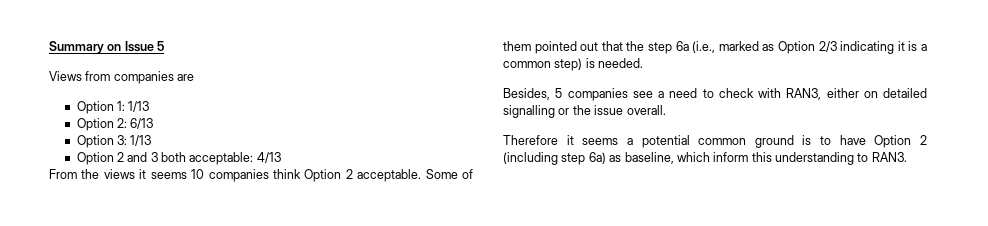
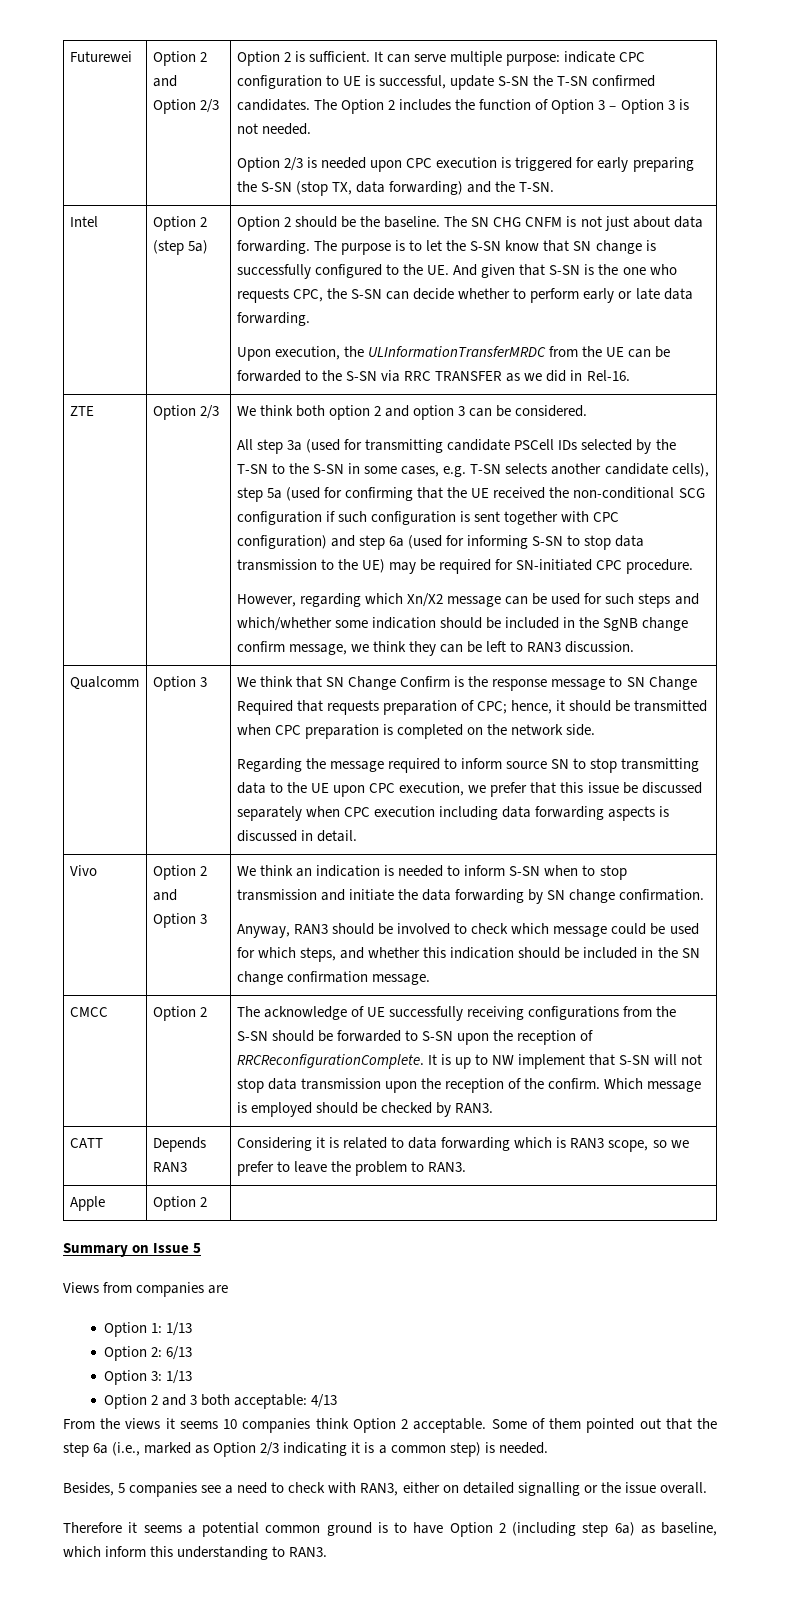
+ Futurewei | Option 2 and Option 2/3 | Option 2 is sufficient. It can serve multiple purpose: indicate CPC configuration to UE is successful, update S-SN the T-SN confirmed candidates. The Option 2 includes the function of Option 3 – Option 3 is not needed.
+ Option 2/3 is needed upon CPC execution is triggered for early preparing the S-SN (stop TX, data forwarding) and the T-SN.
+ Intel | Option 2 (step 5a) | Option 2 should be the baseline. The SN CHG CNFM is not just about data forwarding. The purpose is to let the S-SN know that SN change is successfully configured to the UE. And given that S-SN is the one who requests CPC, the S-SN can decide whether to perform early or late data forwarding.
+ Upon execution, the ULInformationTransferMRDC from the UE can be forwarded to the S-SN via RRC TRANSFER as we did in Rel-16.
+ ZTE | Option 2/3 | We think both option 2 and option 3 can be considered.
+ All step 3a (used for transmitting candidate PSCell IDs selected by the T-SN to the S-SN in some cases, e.g. T-SN selects another candidate cells), step 5a (used for confirming that the UE received the non-conditional SCG configuration if such configuration is sent together with CPC configuration) and step 6a (used for informing S-SN to stop data transmission to the UE) may be required for SN-initiated CPC procedure.
+ However, regarding which Xn/X2 message can be used for such steps and which/whether some indication should be included in the SgNB change confirm message, we think they can be left to RAN3 discussion.
+ Qualcomm | Option 3 | We think that SN Change Confirm is the response message to SN Change Required that requests preparation of CPC; hence, it should be transmitted when CPC preparation is completed on the network side.
+ Regarding the message required to inform source SN to stop transmitting data to the UE upon CPC execution, we prefer that this issue be discussed separately when CPC execution including data forwarding aspects is discussed in detail.
+ Vivo | Option 2 and Option 3 | We think an indication is needed to inform S-SN when to stop transmission and initiate the data forwarding by SN change confirmation.
+ Anyway, RAN3 should be involved to check which message could be used for which steps, and whether this indication should be included in the SN change confirmation message.
+ CMCC | Option 2 | The acknowledge of UE successfully receiving configurations from the S-SN should be forwarded to S-SN upon the reception of RRCReconfigurationComplete. It is up to NW implement that S-SN will not stop data transmission upon the reception of the confirm. Which message is employed should be checked by RAN3.
+ CATT | Depends RAN3 | Considering it is related to data forwarding which is RAN3 scope, so we prefer to leave the problem to RAN3.
+ Apple | Option 2 |

